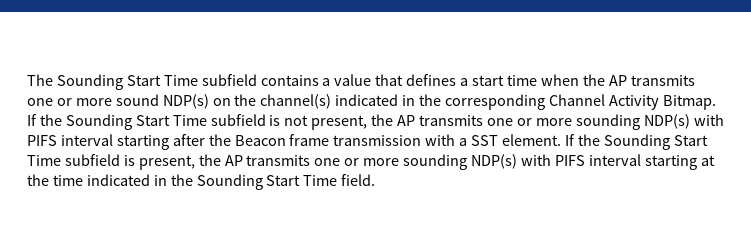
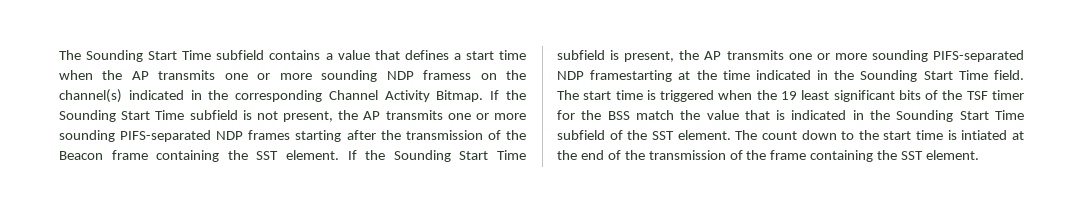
- The Sounding Start Time subfield contains a value that defines a start time when the AP transmits one or more sound NDP(s) on the channel(s) indicated in the corresponding Channel Activity Bitmap.
+ The Sounding Start Time subfield contains a value that defines a start time when the AP transmits one or more sounding NDP framess on the channel(s) indicated in the corresponding Channel Activity Bitmap.
- If the Sounding Start Time subfield is not present, the AP transmits one or more sounding NDP(s) with PIFS interval starting after the Beacon frame transmission with a SST element.
+ If the Sounding Start Time subfield is not present, the AP transmits one or more sounding PIFS-separated NDP frames starting after the transmission of the Beacon frame containing the SST element.
- If the Sounding Start Time subfield is present, the AP transmits one or more sounding NDP(s) with PIFS interval starting at the time indicated in the Sounding Start Time field.
+ If the Sounding Start Time subfield is present, the AP transmits one or more sounding PIFS-separated NDP framestarting at the time indicated in the Sounding Start Time field.
+ The start time is triggered when the 19 least significant bits of the TSF timer for the BSS match the value that is indicated in the Sounding Start Time subfield of the SST element. The count down to the start time is intiated at the end of the transmission of the frame containing the SST element.

